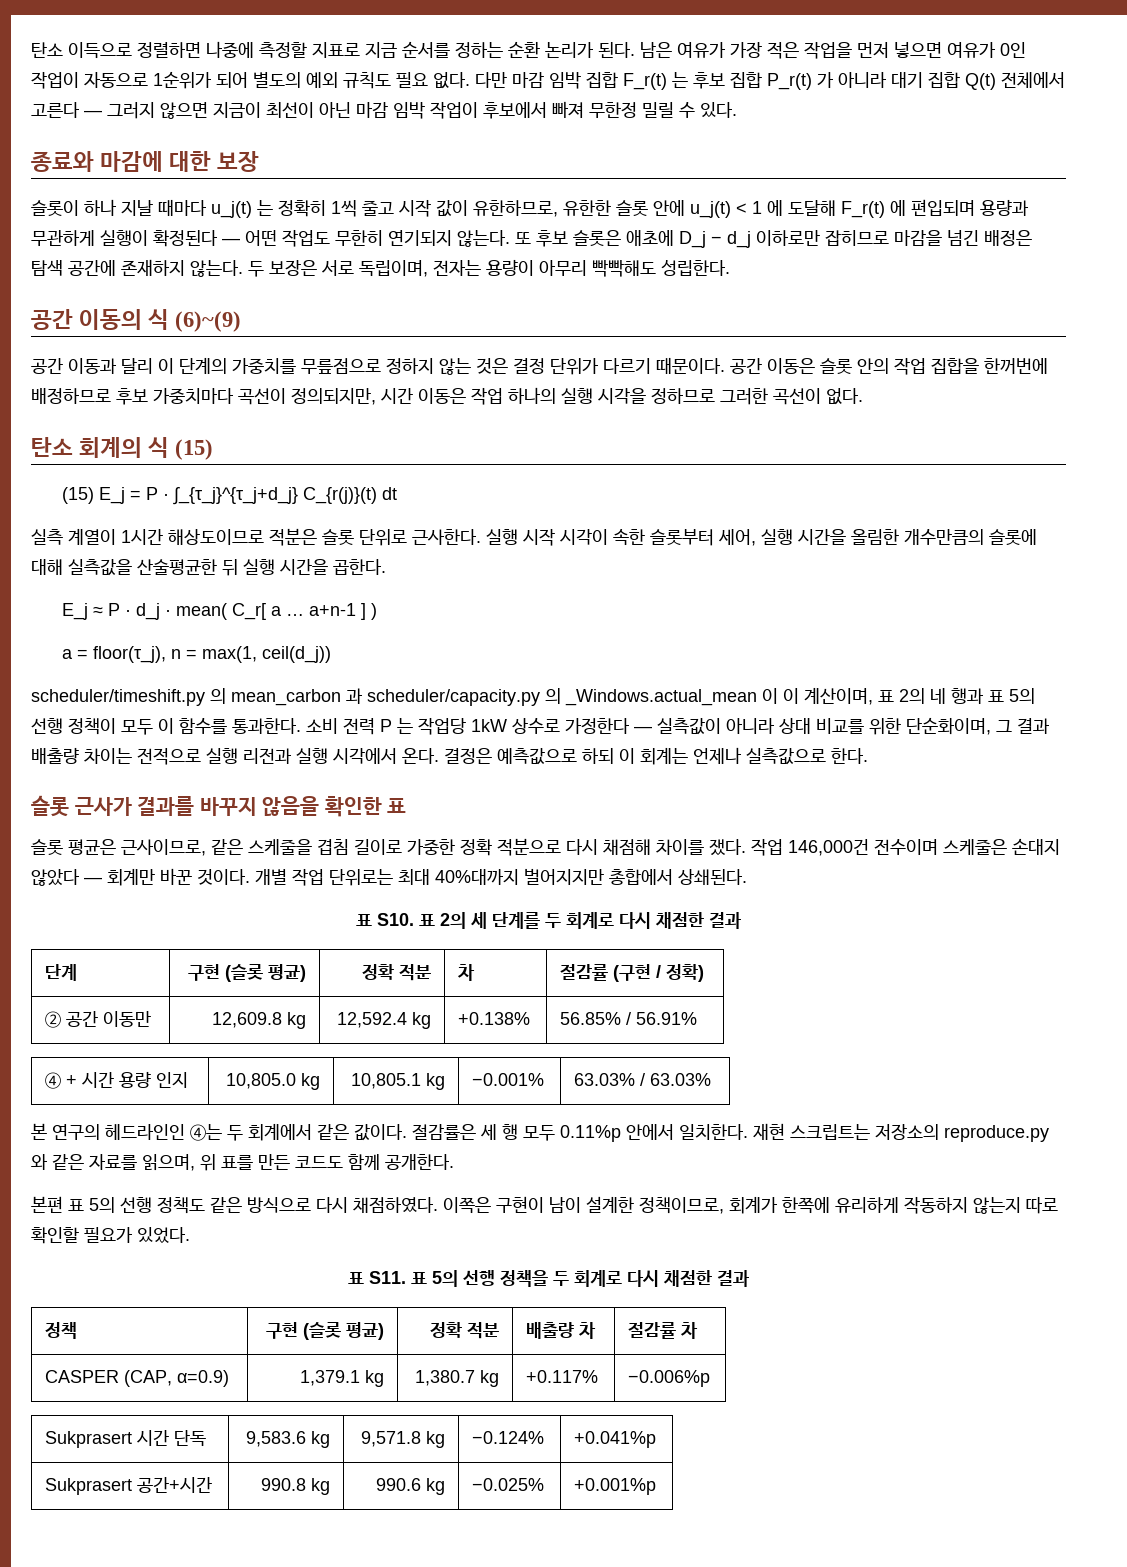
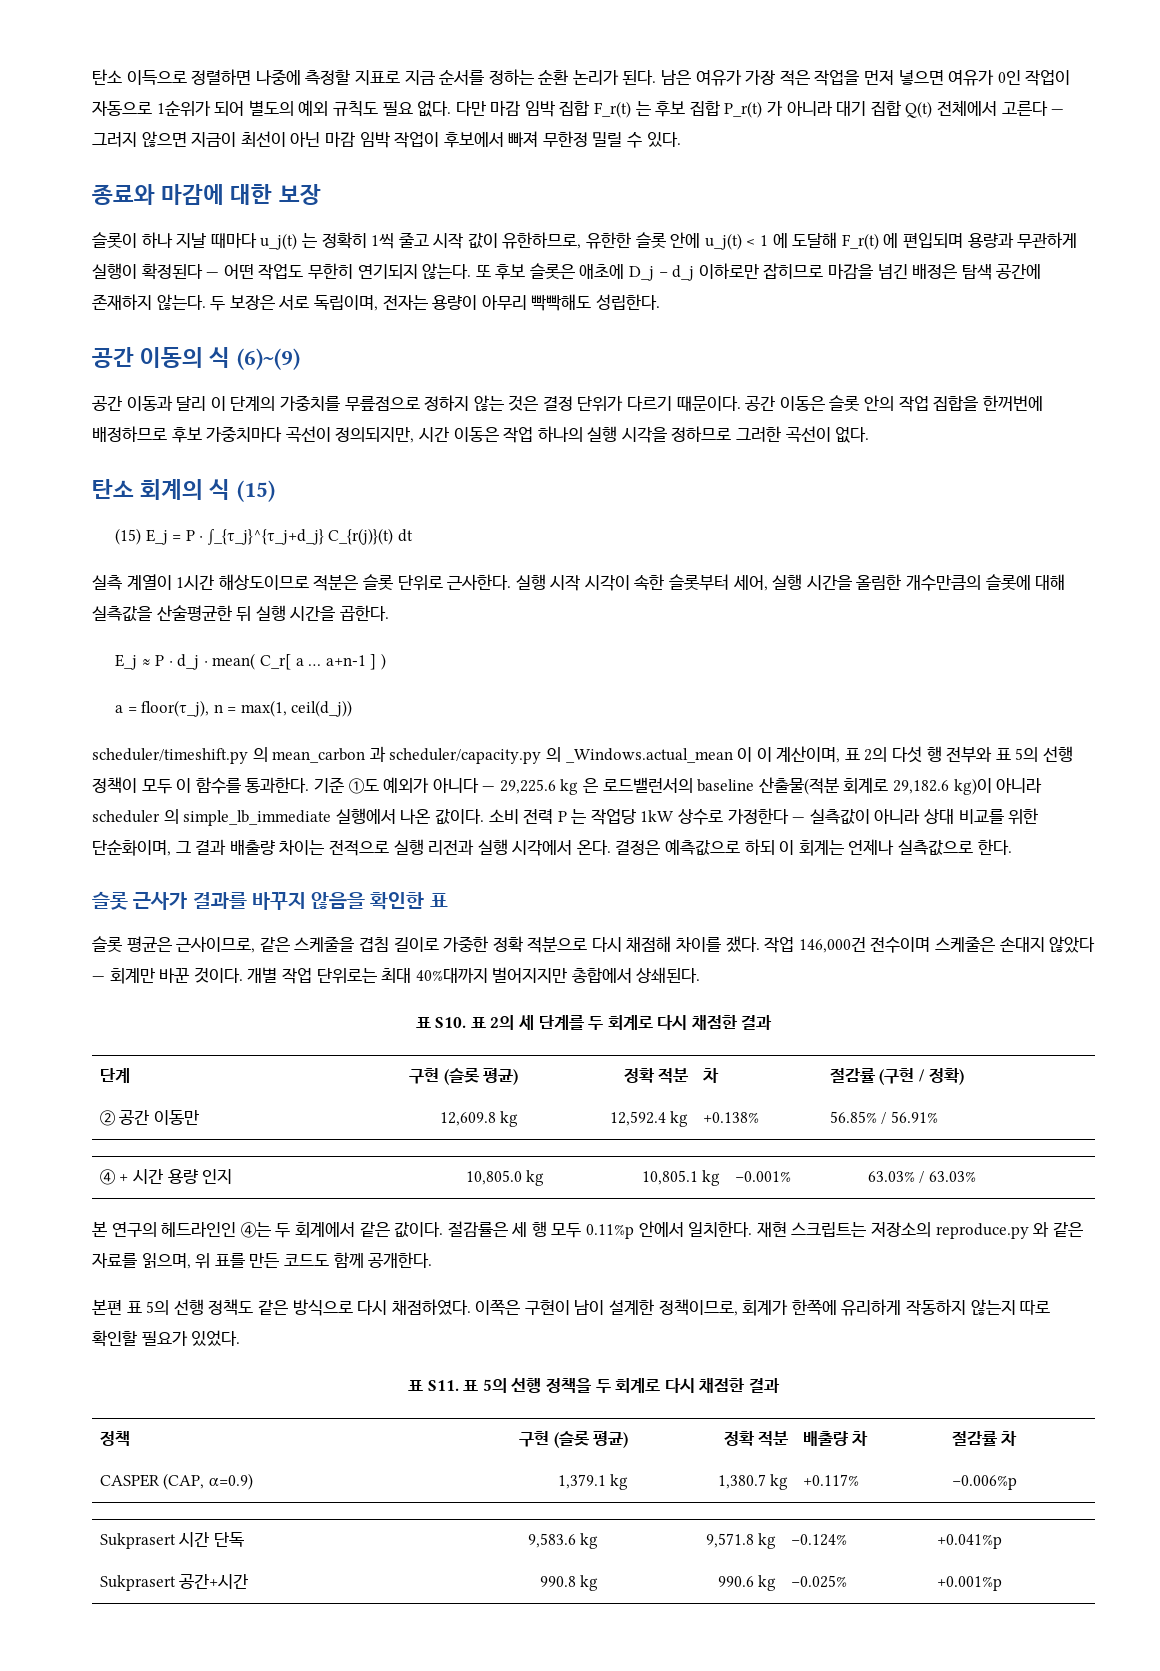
- scheduler/timeshift.py 의 mean_carbon 과 scheduler/capacity.py 의 _Windows.actual_mean 이 이 계산이며, 표 2의 네 행과 표 5의 선행 정책이 모두 이 함수를 통과한다.
+ scheduler/timeshift.py 의 mean_carbon 과 scheduler/capacity.py 의 _Windows.actual_mean 이 이 계산이며, 표 2의 다섯 행 전부와 표 5의 선행 정책이 모두 이 함수를 통과한다.
+ 기준 ①도 예외가 아니다 — 29,225.6 kg 은 로드밸런서의 baseline 산출물(적분 회계로 29,182.6 kg)이 아니라 scheduler 의 simple_lb_immediate 실행에서 나온 값이다.

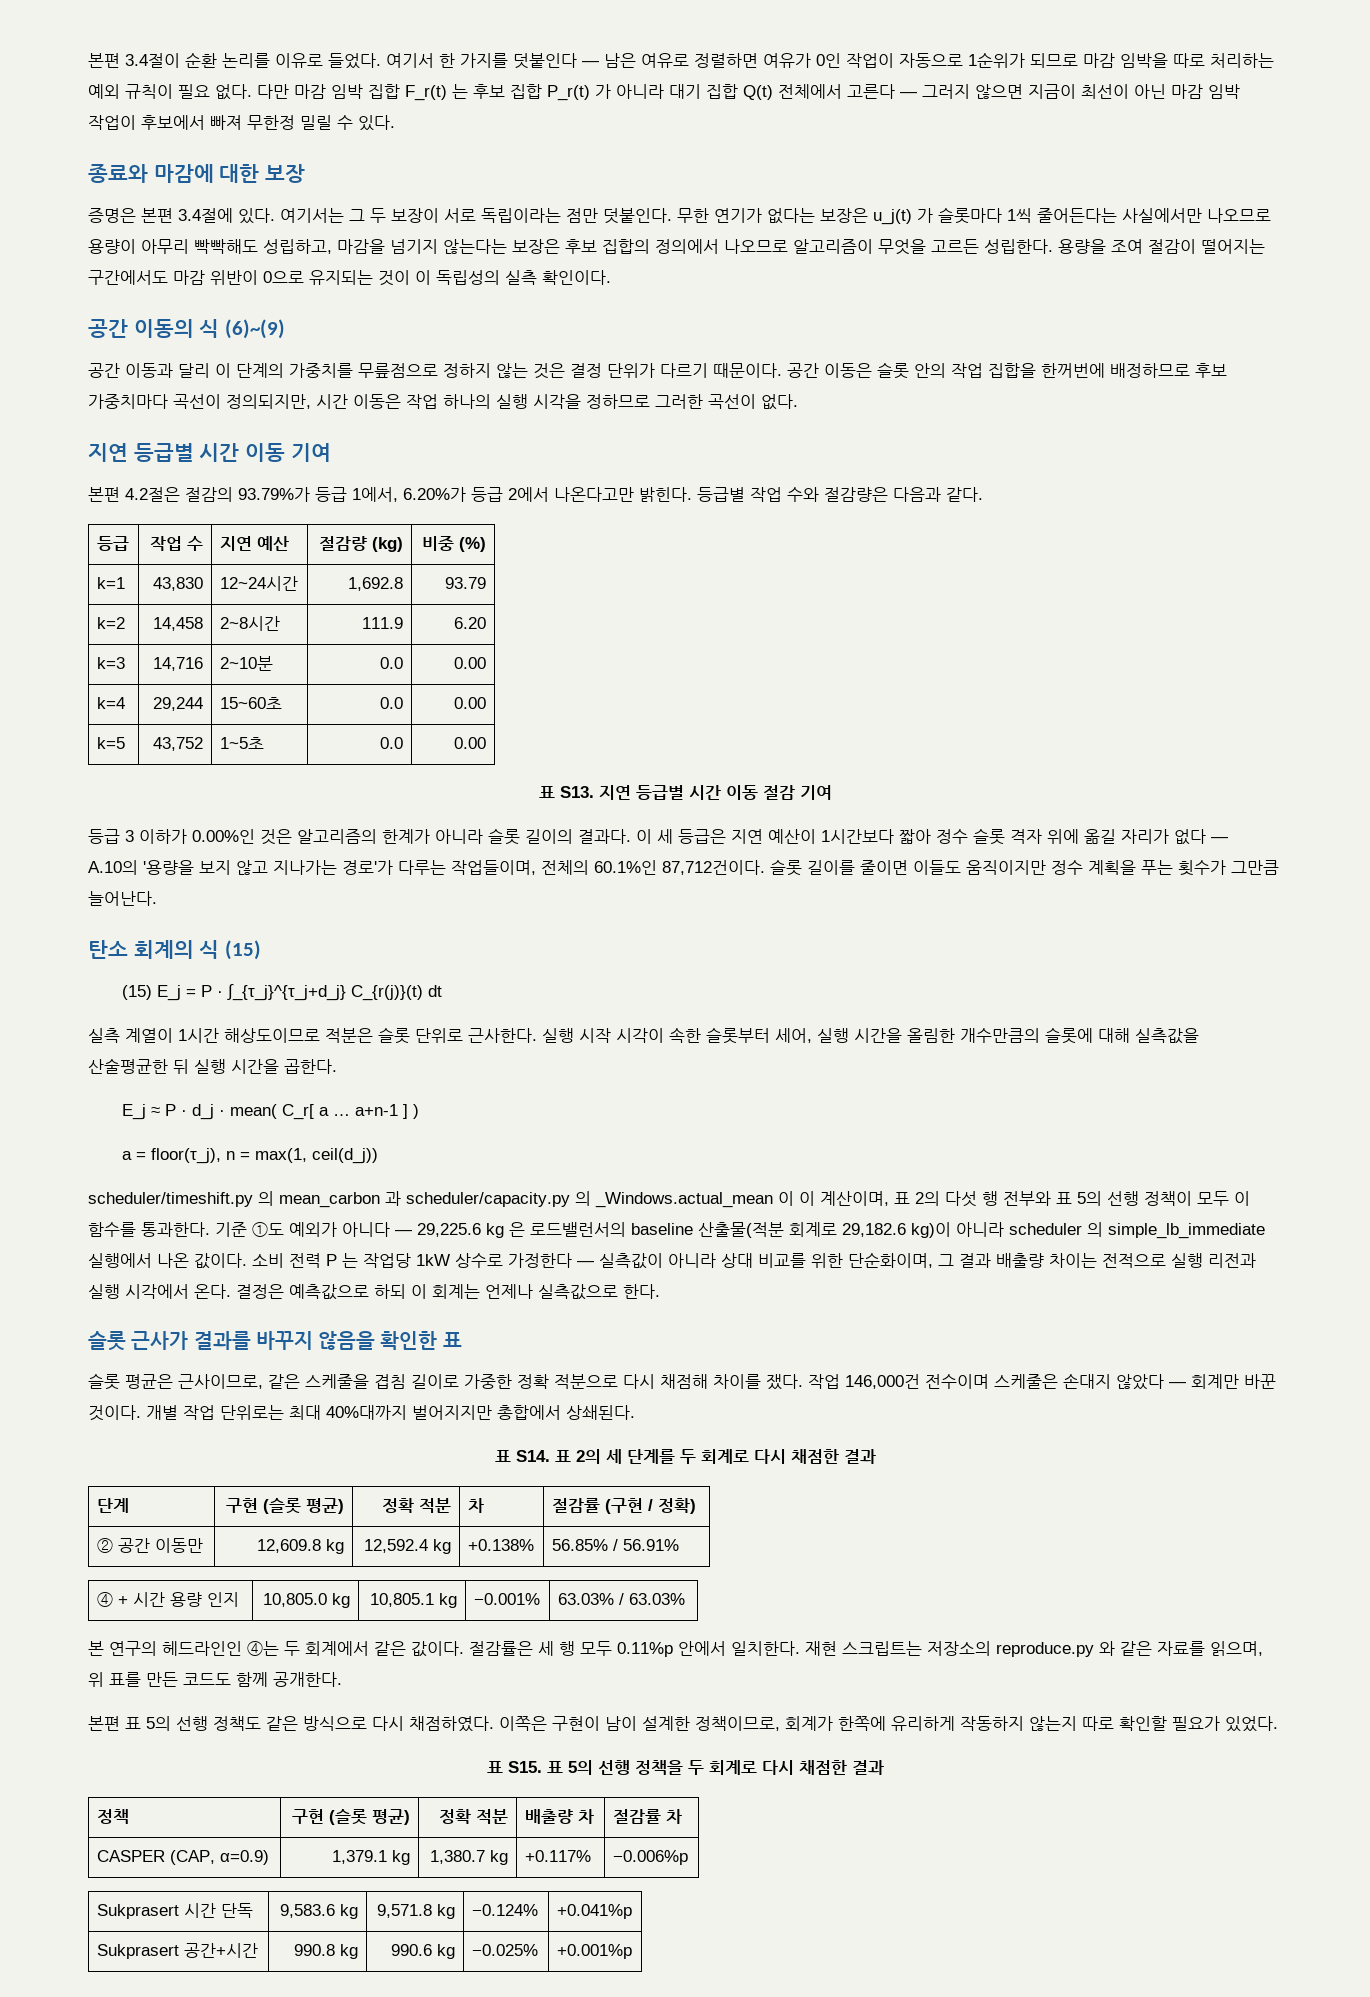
- 탄소 이득으로 정렬하면 나중에 측정할 지표로 지금 순서를 정하는 순환 논리가 된다. 남은 여유가 가장 적은 작업을 먼저 넣으면 여유가 0인 작업이 자동으로 1순위가 되어 별도의 예외 규칙도 필요 없다.
+ 본편 3.4절이 순환 논리를 이유로 들었다. 여기서 한 가지를 덧붙인다 — 남은 여유로 정렬하면 여유가 0인 작업이 자동으로 1순위가 되므로 마감 임박을 따로 처리하는 예외 규칙이 필요 없다.
- 슬롯이 하나 지날 때마다 u_j(t) 는 정확히 1씩 줄고 시작 값이 유한하므로, 유한한 슬롯 안에 u_j(t) < 1 에 도달해 F_r(t) 에 편입되며 용량과 무관하게 실행이 확정된다 — 어떤 작업도 무한히 연기되지 않는다. 또 후보 슬롯은 애초에 D_j − d_j 이하로만 잡히므로 마감을 넘긴 배정은 탐색 공간에 존재하지 않는다. 두 보장은 서로 독립이며, 전자는 용량이 아무리 빡빡해도 성립한다.
+ 증명은 본편 3.4절에 있다. 여기서는 그 두 보장이 서로 독립이라는 점만 덧붙인다. 무한 연기가 없다는 보장은 u_j(t) 가 슬롯마다 1씩 줄어든다는 사실에서만 나오므로 용량이 아무리 빡빡해도 성립하고, 마감을 넘기지 않는다는 보장은 후보 집합의 정의에서 나오므로 알고리즘이 무엇을 고르든 성립한다. 용량을 조여 절감이 떨어지는 구간에서도 마감 위반이 0으로 유지되는 것이 이 독립성의 실측 확인이다.
+ 지연 등급별 시간 이동 기여
+ 본편 4.2절은 절감의 93.79%가 등급 1에서, 6.20%가 등급 2에서 나온다고만 밝힌다. 등급별 작업 수와 절감량은 다음과 같다.
+ 등급 | 작업 수 | 지연 예산 | 절감량 (kg) | 비중 (%)
+ k=1 | 43,830 | 12~24시간 | 1,692.8 | 93.79
+ k=2 | 14,458 | 2~8시간 | 111.9 | 6.20
+ k=3 | 14,716 | 2~10분 | 0.0 | 0.00
+ k=4 | 29,244 | 15~60초 | 0.0 | 0.00
+ k=5 | 43,752 | 1~5초 | 0.0 | 0.00
+ 표 S13. 지연 등급별 시간 이동 절감 기여
+ 등급 3 이하가 0.00%인 것은 알고리즘의 한계가 아니라 슬롯 길이의 결과다. 이 세 등급은 지연 예산이 1시간보다 짧아 정수 슬롯 격자 위에 옮길 자리가 없다 — A.10의 '용량을 보지 않고 지나가는 경로'가 다루는 작업들이며, 전체의 60.1%인 87,712건이다. 슬롯 길이를 줄이면 이들도 움직이지만 정수 계획을 푸는 횟수가 그만큼 늘어난다.
- 표 S10. 표 2의 세 단계를 두 회계로 다시 채점한 결과
+ 표 S14. 표 2의 세 단계를 두 회계로 다시 채점한 결과
- 표 S11. 표 5의 선행 정책을 두 회계로 다시 채점한 결과
+ 표 S15. 표 5의 선행 정책을 두 회계로 다시 채점한 결과

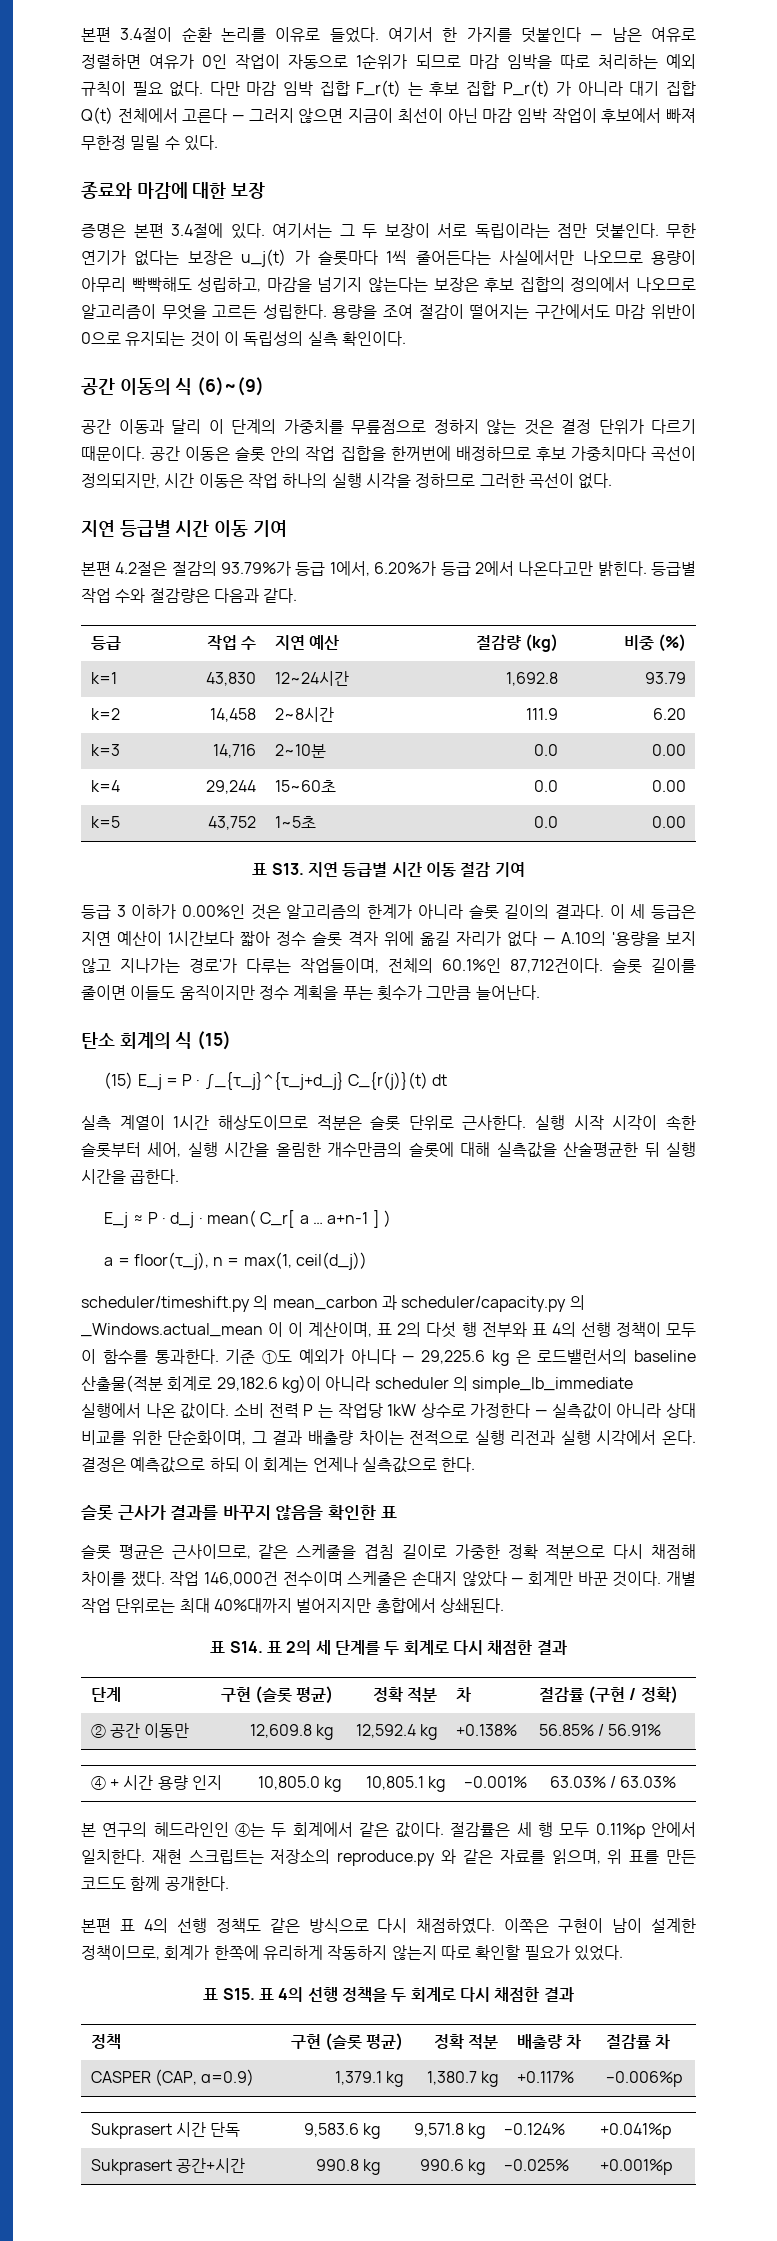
- scheduler/timeshift.py 의 mean_carbon 과 scheduler/capacity.py 의 _Windows.actual_mean 이 이 계산이며, 표 2의 다섯 행 전부와 표 5의 선행 정책이 모두 이 함수를 통과한다.
+ scheduler/timeshift.py 의 mean_carbon 과 scheduler/capacity.py 의 _Windows.actual_mean 이 이 계산이며, 표 2의 다섯 행 전부와 표 4의 선행 정책이 모두 이 함수를 통과한다.
- 본편 표 5의 선행 정책도 같은 방식으로 다시 채점하였다.
+ 본편 표 4의 선행 정책도 같은 방식으로 다시 채점하였다.
- 표 S15. 표 5의 선행 정책을 두 회계로 다시 채점한 결과
+ 표 S15. 표 4의 선행 정책을 두 회계로 다시 채점한 결과

